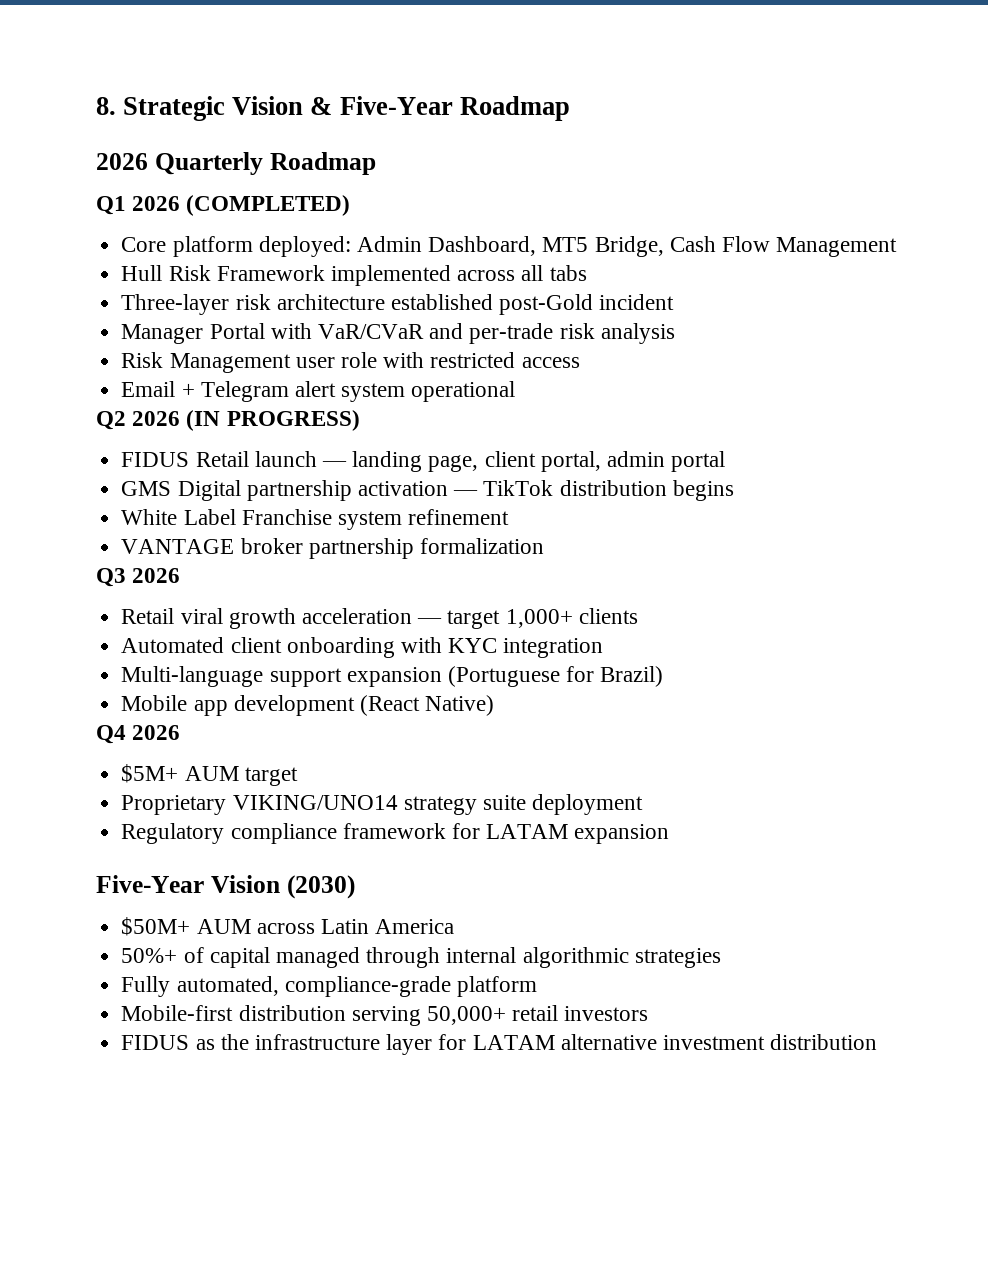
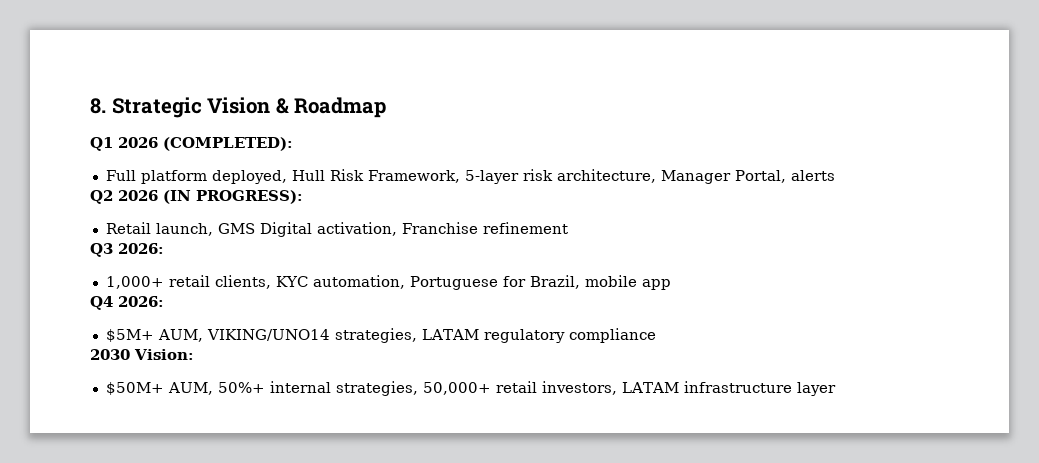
- 8. Strategic Vision & Five-Year Roadmap
- 2026 Quarterly Roadmap
+ 8. Strategic Vision & Roadmap
- Q1 2026 (COMPLETED)
- Core platform deployed: Admin Dashboard, MT5 Bridge, Cash Flow Management
- Hull Risk Framework implemented across all tabs
- Three-layer risk architecture established post-Gold incident
- Manager Portal with VaR/CVaR and per-trade risk analysis
- Risk Management user role with restricted access
- Email + Telegram alert system operational
- Q2 2026 (IN PROGRESS)
- FIDUS Retail launch — landing page, client portal, admin portal
- GMS Digital partnership activation — TikTok distribution begins
- White Label Franchise system refinement
- VANTAGE broker partnership formalization
- Q3 2026
- Retail viral growth acceleration — target 1,000+ clients
- Automated client onboarding with KYC integration
- Multi-language support expansion (Portuguese for Brazil)
- Mobile app development (React Native)
+ Q1 2026 (COMPLETED):
+ Full platform deployed, Hull Risk Framework, 5-layer risk architecture, Manager Portal, alerts
+ Q2 2026 (IN PROGRESS):
+ Retail launch, GMS Digital activation, Franchise refinement
+ Q3 2026:
+ 1,000+ retail clients, KYC automation, Portuguese for Brazil, mobile app
- Q4 2026
+ Q4 2026:
- $5M+ AUM target
- Proprietary VIKING/UNO14 strategy suite deployment
- Regulatory compliance framework for LATAM expansion
- Five-Year Vision (2030)
- $50M+ AUM across Latin America
- 50%+ of capital managed through internal algorithmic strategies
- Fully automated, compliance-grade platform
- Mobile-first distribution serving 50,000+ retail investors
- FIDUS as the infrastructure layer for LATAM alternative investment distribution
+ $5M+ AUM, VIKING/UNO14 strategies, LATAM regulatory compliance
+ 2030 Vision:
+ $50M+ AUM, 50%+ internal strategies, 50,000+ retail investors, LATAM infrastructure layer

